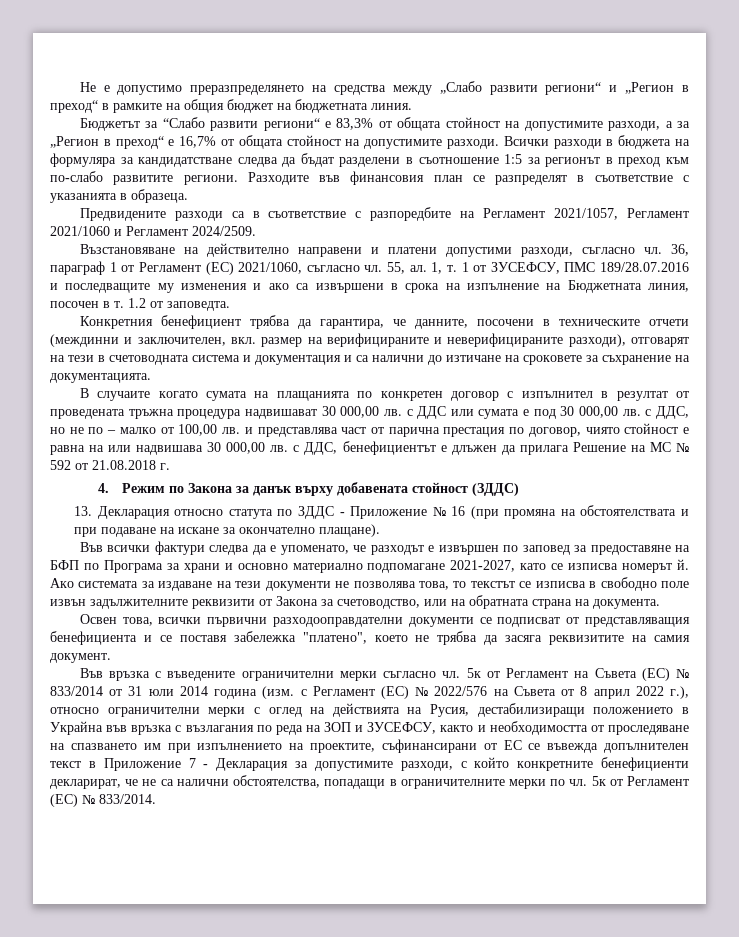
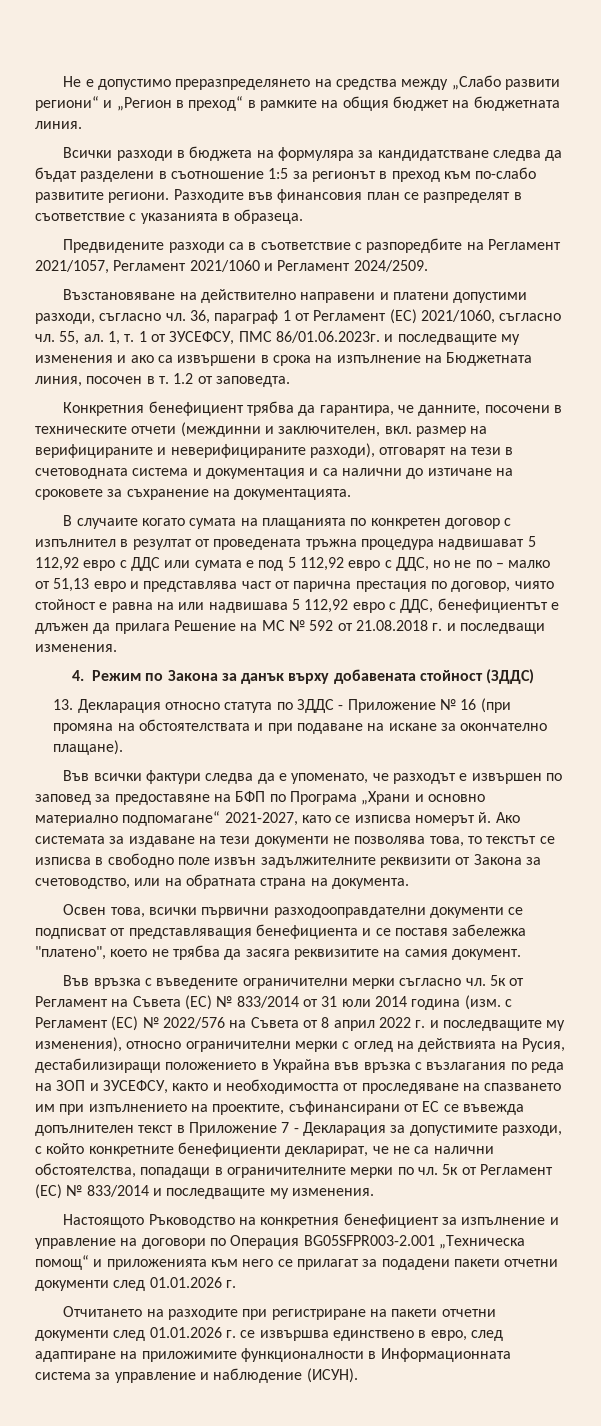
- Бюджетът за “Слабо развити региони“ е 83,3% от общата стойност на допустимите разходи, а за „Регион в преход“ е 16,7% от общата стойност на допустимите разходи.
- 1, т. 1 от ЗУСЕФСУ, ПМС 189/28.07.2016 и последващите му изменения и ако са извършени в срока на изпълнение на Бюджетната линия, посочен в т. 1.2 от заповедта.
+ 1, т. 1 от ЗУСЕФСУ, ПМС 86/01.06.2023г. и последващите му изменения и ако са извършени в срока на изпълнение на Бюджетната линия, посочен в т. 1.2 от заповедта.
- В случаите когато сумата на плащанията по конкретен договор с изпълнител в резултат от проведената тръжна процедура надвишават 30 000,00 лв. с ДДС или сумата е под 30 000,00 лв. с ДДС, но не по – малко от 100,00 лв. и представлява част от парична престация по договор, чиято стойност е равна на или надвишава 30 000,00 лв. с ДДС, бенефициентът е длъжен да прилага Решение на МС № 592 от 21.08.2018 г.
+ В случаите когато сумата на плащанията по конкретен договор с изпълнител в резултат от проведената тръжна процедура надвишават 5 112,92 евро с ДДС или сумата е под 5 112,92 евро с ДДС, но не по – малко от 51,13 евро и представлява част от парична престация по договор, чиято стойност е равна на или надвишава 5 112,92 евро с ДДС, бенефициентът е длъжен да прилага Решение на МС № 592 от 21.08.2018 г. и последващи изменения.
- Във всички фактури следва да е упоменато, че разходът е извършен по заповед за предоставяне на БФП по Програма за храни и основно материално подпомагане 2021-2027, като се изписва номерът й.
+ Във всички фактури следва да е упоменато, че разходът е извършен по заповед за предоставяне на БФП по Програма „Храни и основно материално подпомагане“ 2021-2027, като се изписва номерът й.
- 5к от Регламент на Съвета (ЕС) № 833/2014 от 31 юли 2014 година (изм. с Регламент (EС) № 2022/576 на Съвета от 8 април 2022 г.), относно ограничителни мерки с оглед на действията на Русия, дестабилизиращи положението в Украйна във връзка с възлагания по реда на ЗОП и ЗУСЕФСУ, както и необходимостта от проследяване на спазването им при изпълнението на проектите, съфинансирани от ЕС се въвежда допълнителен текст в Приложение 7 - Декларация за допустимите разходи, с който конкретните бенефициенти декларират, че не са налични обстоятелства, попадащи в ограничителните мерки по чл.
+ 5к от Регламент на Съвета (ЕС) № 833/2014 от 31 юли 2014 година (изм. с Регламент (EС) № 2022/576 на Съвета от 8 април 2022 г. и последващите му изменения), относно ограничителни мерки с оглед на действията на Русия, дестабилизиращи положението в Украйна във връзка с възлагания по реда на ЗОП и ЗУСЕФСУ, както и необходимостта от проследяване на спазването им при изпълнението на проектите, съфинансирани от ЕС се въвежда допълнителен текст в Приложение 7 - Декларация за допустимите разходи, с който конкретните бенефициенти декларират, че не са налични обстоятелства, попадащи в ограничителните мерки по чл.
- 5к от Регламент (ЕС) № 833/2014.
+ 5к от Регламент (ЕС) № 833/2014 и последващите му изменения.
+ Настоящото Ръководство на конкретния бенефициент за изпълнение и управление на договори по Операция BG05SFPR003-2.001 „Техническа помощ“ и приложенията към него се прилагат за подадени пакети отчетни документи след 01.01.2026 г.
+ Отчитането на разходите при регистриране на пакети отчетни документи след 01.01.2026 г. се извършва единствено в евро, след адаптиране на приложимите функционалности в Информационната система за управление и наблюдение (ИСУН).

